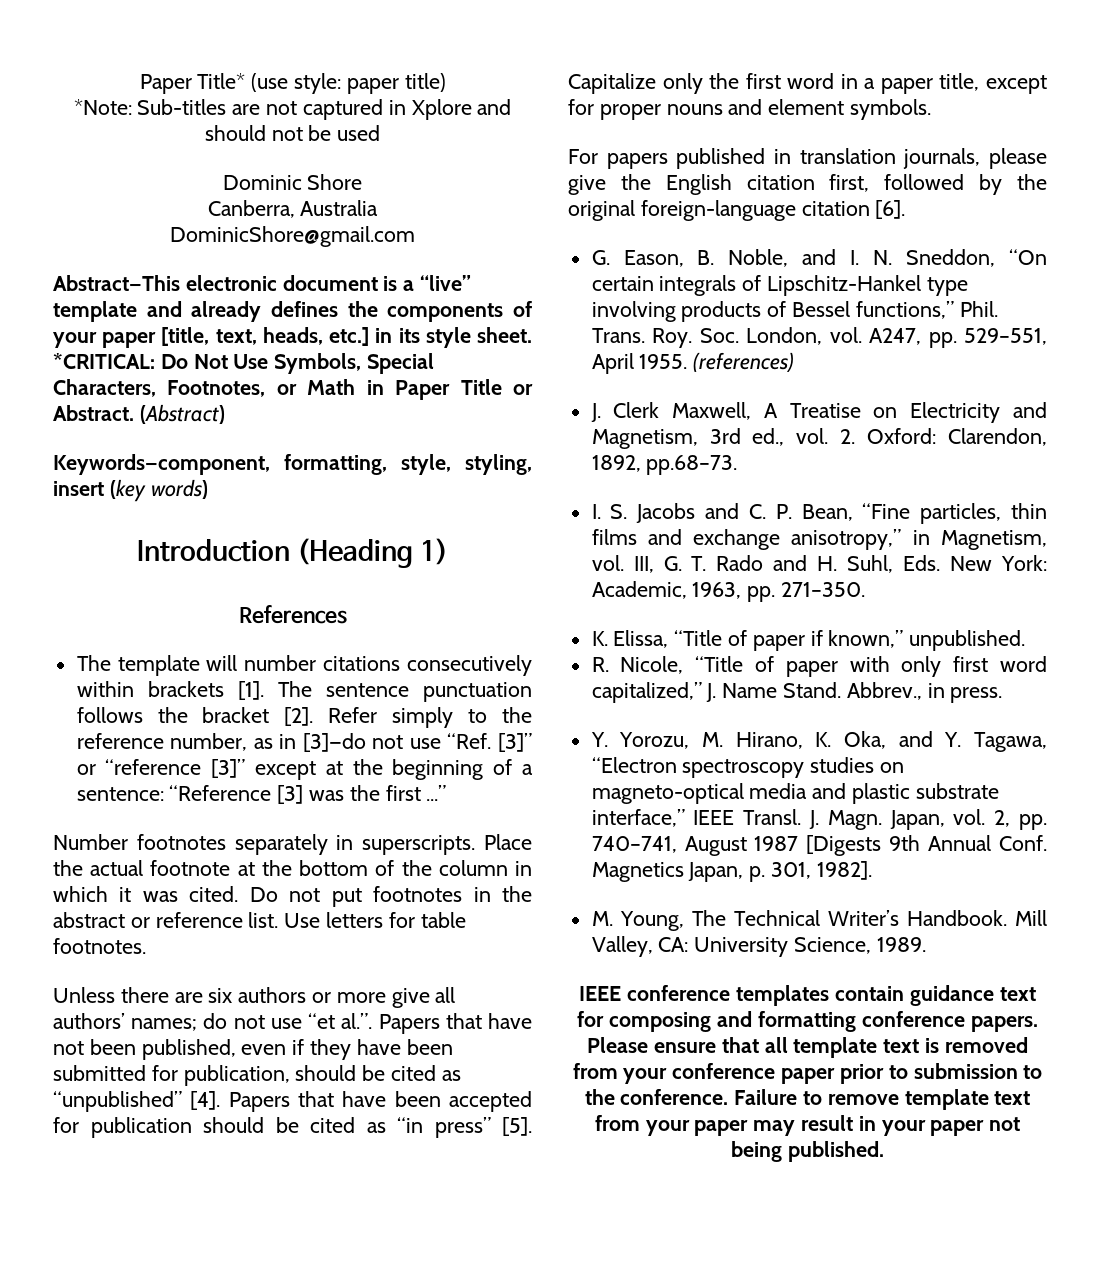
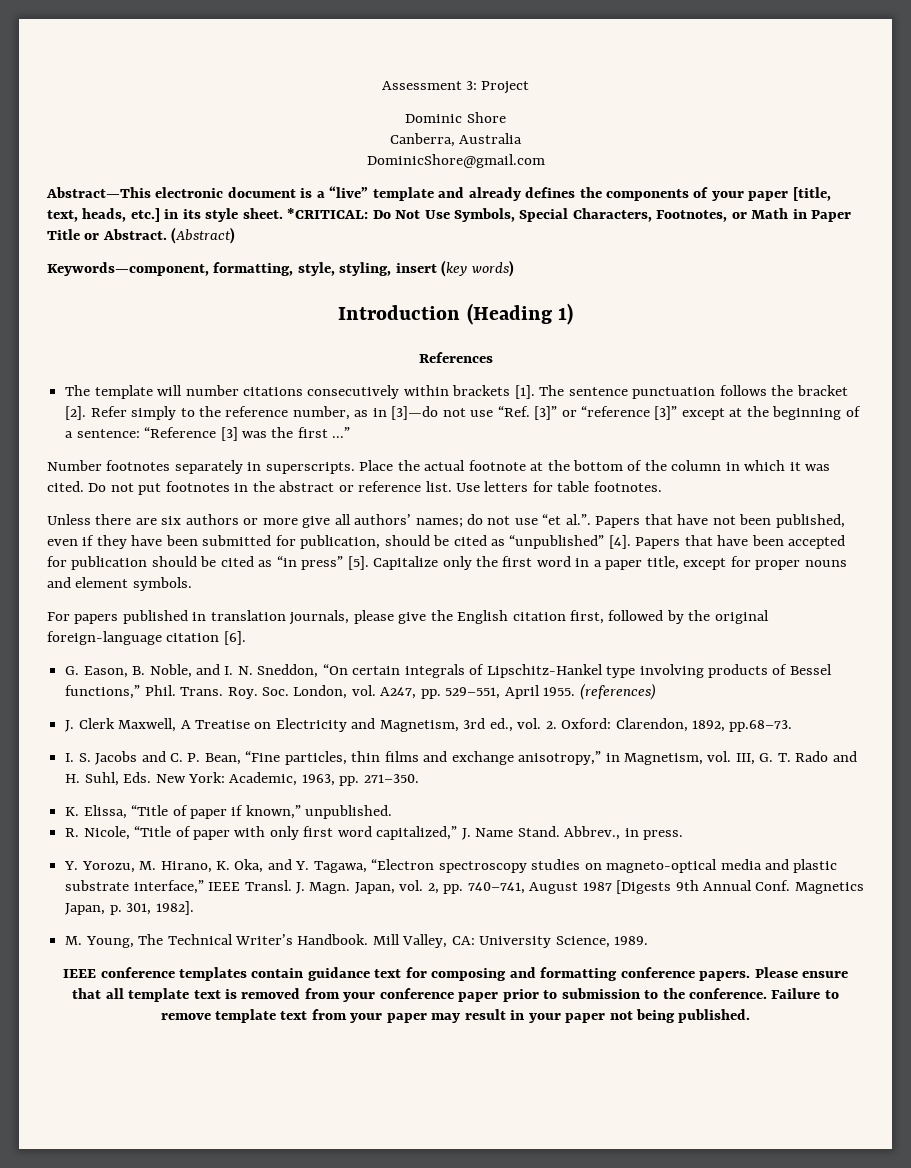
- Paper Title* (use style: paper title)
- *Note: Sub-titles are not captured in Xplore and should not be used
+ Assessment 3: Project

